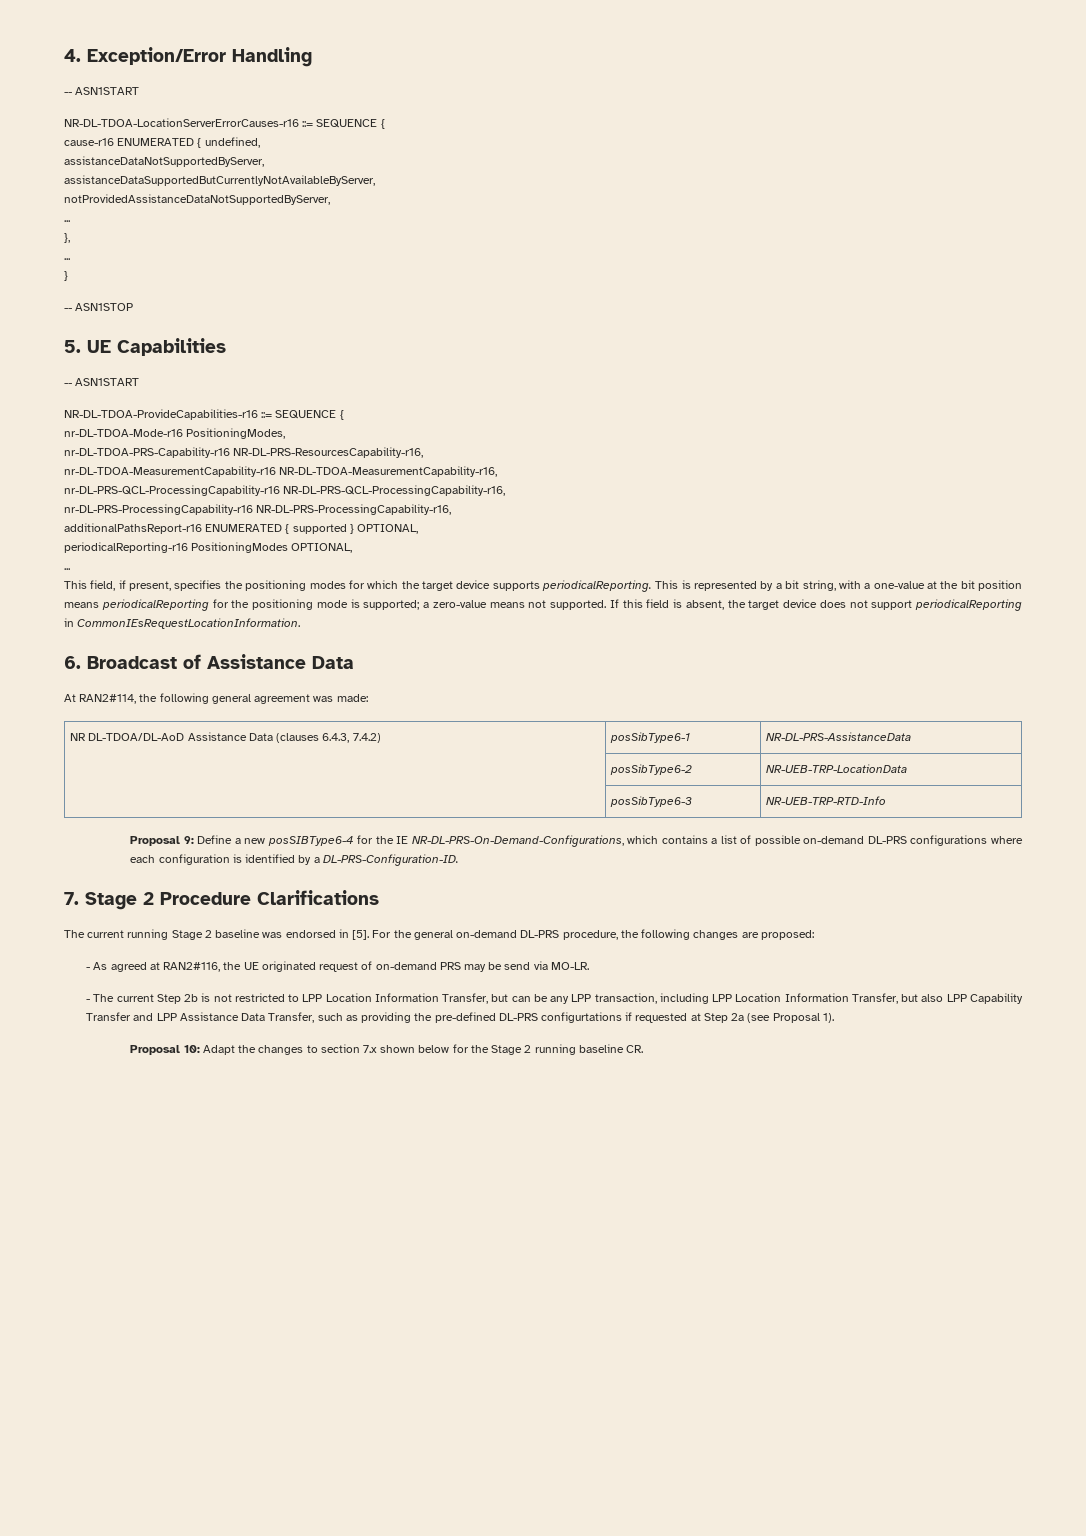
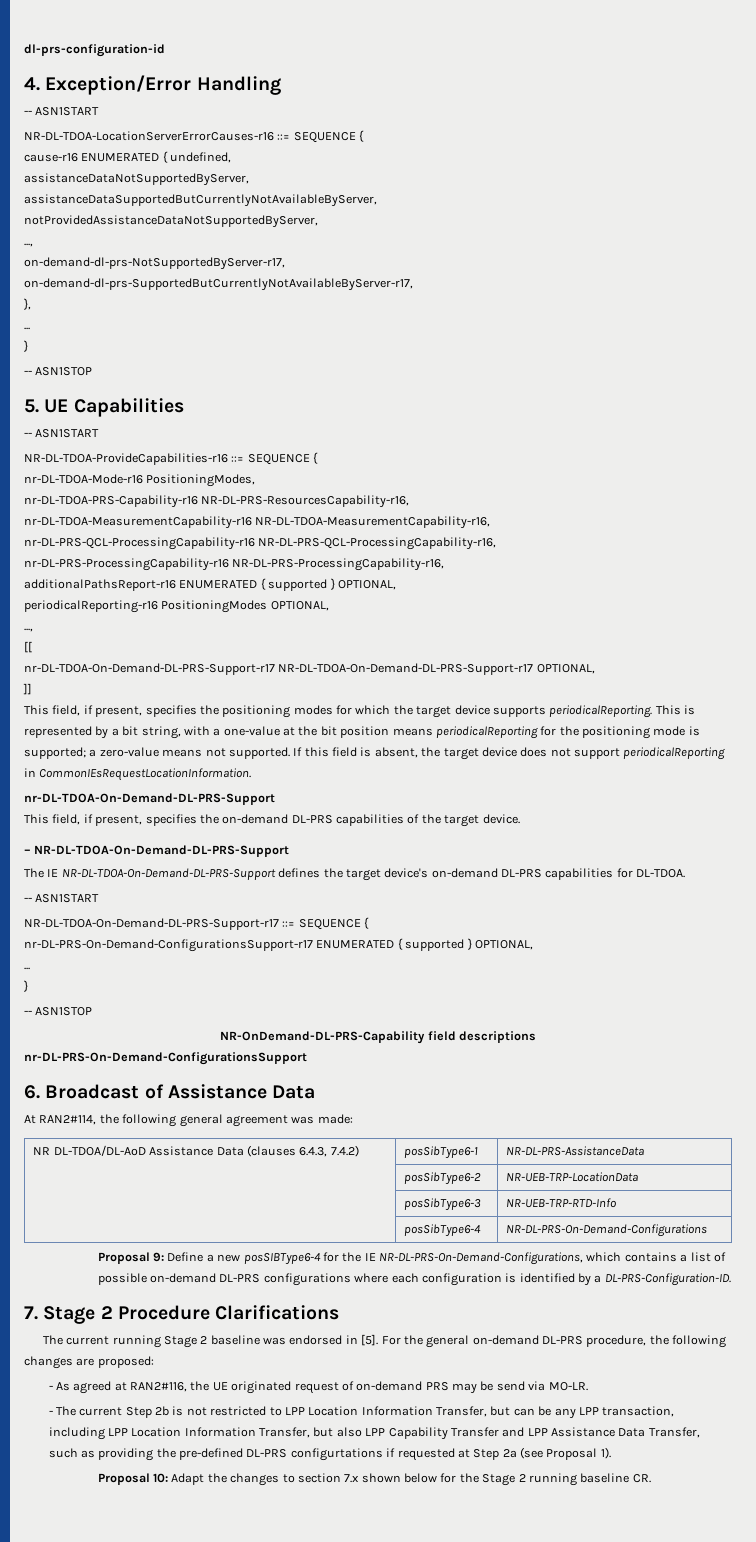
+ dl-prs-configuration-id
  notProvidedAssistanceDataNotSupportedByServer,
- ...
+ ...,
+ on-demand-dl-prs-NotSupportedByServer-r17,
+ on-demand-dl-prs-SupportedButCurrentlyNotAvailableByServer-r17,
  periodicalReporting-r16 PositioningModes OPTIONAL,
- ...
+ ...,
+ [[
+ nr-DL-TDOA-On-Demand-DL-PRS-Support-r17 NR-DL-TDOA-On-Demand-DL-PRS-Support-r17 OPTIONAL,
+ ]]
+ nr-DL-TDOA-On-Demand-DL-PRS-Support
+ This field, if present, specifies the on-demand DL-PRS capabilities of the target device.
+ – NR-DL-TDOA-On-Demand-DL-PRS-Support
+ The IE NR-DL-TDOA-On-Demand-DL-PRS-Support defines the target device's on-demand DL-PRS capabilities for DL-TDOA.
+ -- ASN1START
+ NR-DL-TDOA-On-Demand-DL-PRS-Support-r17 ::= SEQUENCE {
+ nr-DL-PRS-On-Demand-ConfigurationsSupport-r17 ENUMERATED { supported } OPTIONAL,
+ ...
+ }
+ -- ASN1STOP
+ NR-OnDemand-DL-PRS-Capability field descriptions
+ nr-DL-PRS-On-Demand-ConfigurationsSupport
+ | posSibType6-4 | NR-DL-PRS-On-Demand-Configurations

